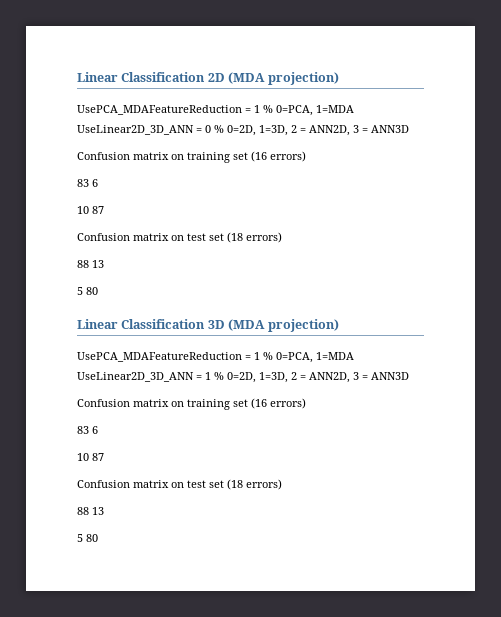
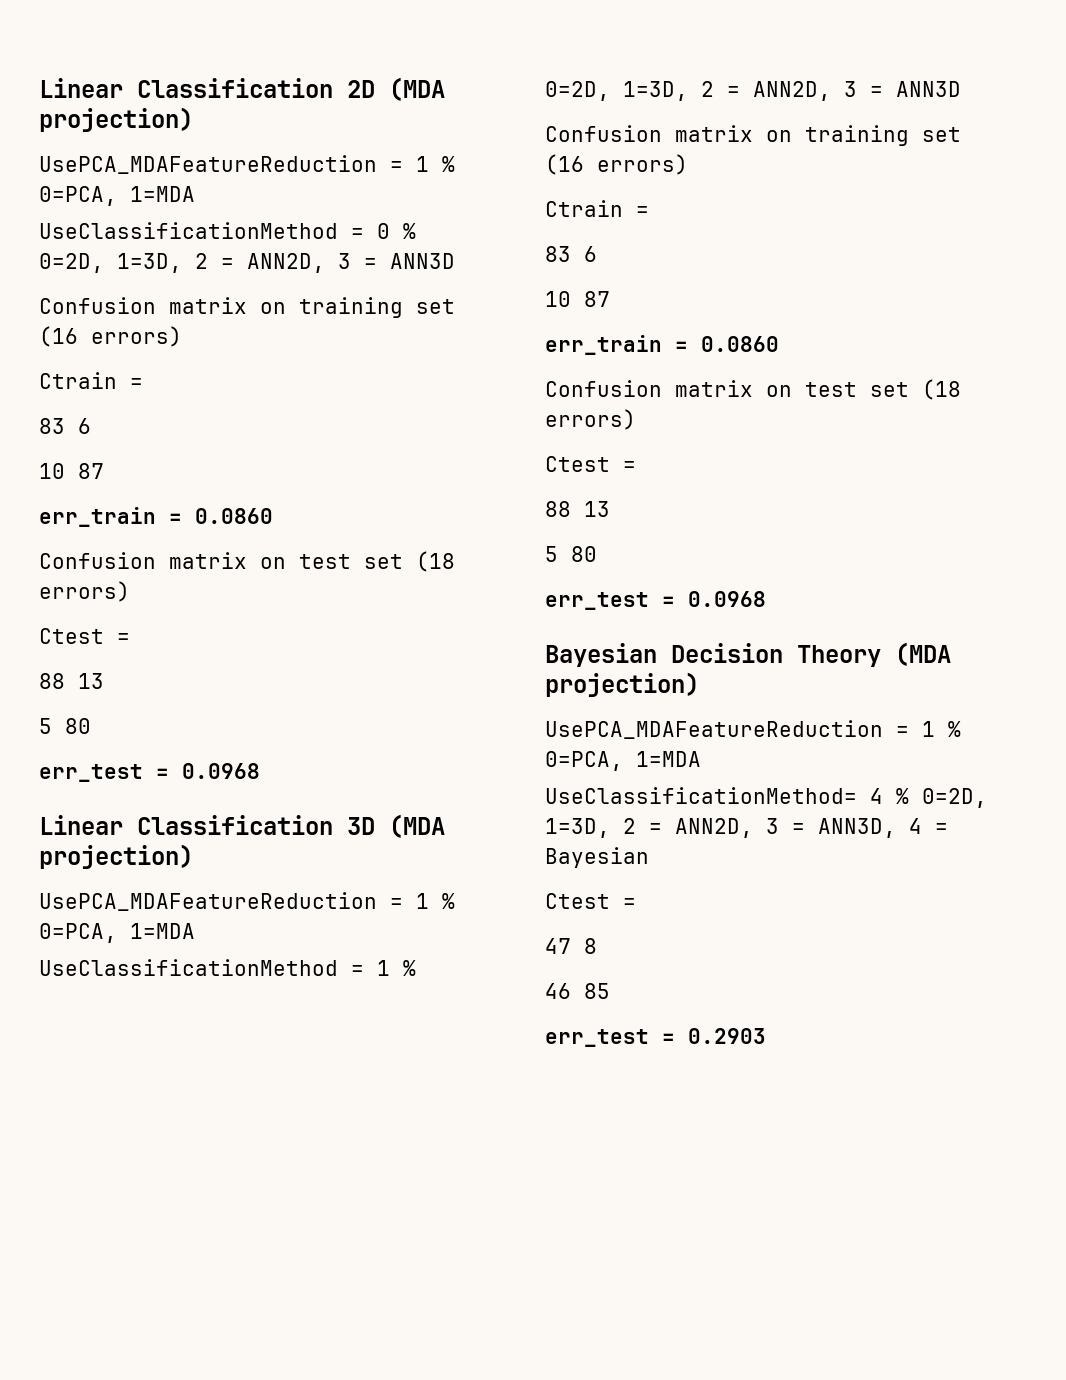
- UseLinear2D_3D_ANN = 0 % 0=2D, 1=3D, 2 = ANN2D, 3 = ANN3D
+ UseClassificationMethod = 0 % 0=2D, 1=3D, 2 = ANN2D, 3 = ANN3D
  Confusion matrix on training set (16 errors)
+ Ctrain =
  83 6
  10 87
+ err_train = 0.0860
  Confusion matrix on test set (18 errors)
+ Ctest =
  88 13
  5 80
+ err_test = 0.0968
- UseLinear2D_3D_ANN = 1 % 0=2D, 1=3D, 2 = ANN2D, 3 = ANN3D
+ UseClassificationMethod = 1 % 0=2D, 1=3D, 2 = ANN2D, 3 = ANN3D
  Confusion matrix on training set (16 errors)
+ Ctrain =
  83 6
  10 87
+ err_train = 0.0860
  Confusion matrix on test set (18 errors)
+ Ctest =
  88 13
  5 80
+ err_test = 0.0968
+ Bayesian Decision Theory (MDA projection)
+ UsePCA_MDAFeatureReduction = 1 % 0=PCA, 1=MDA
+ UseClassificationMethod= 4 % 0=2D, 1=3D, 2 = ANN2D, 3 = ANN3D, 4 = Bayesian
+ Ctest =
+ 47 8
+ 46 85
+ err_test = 0.2903

